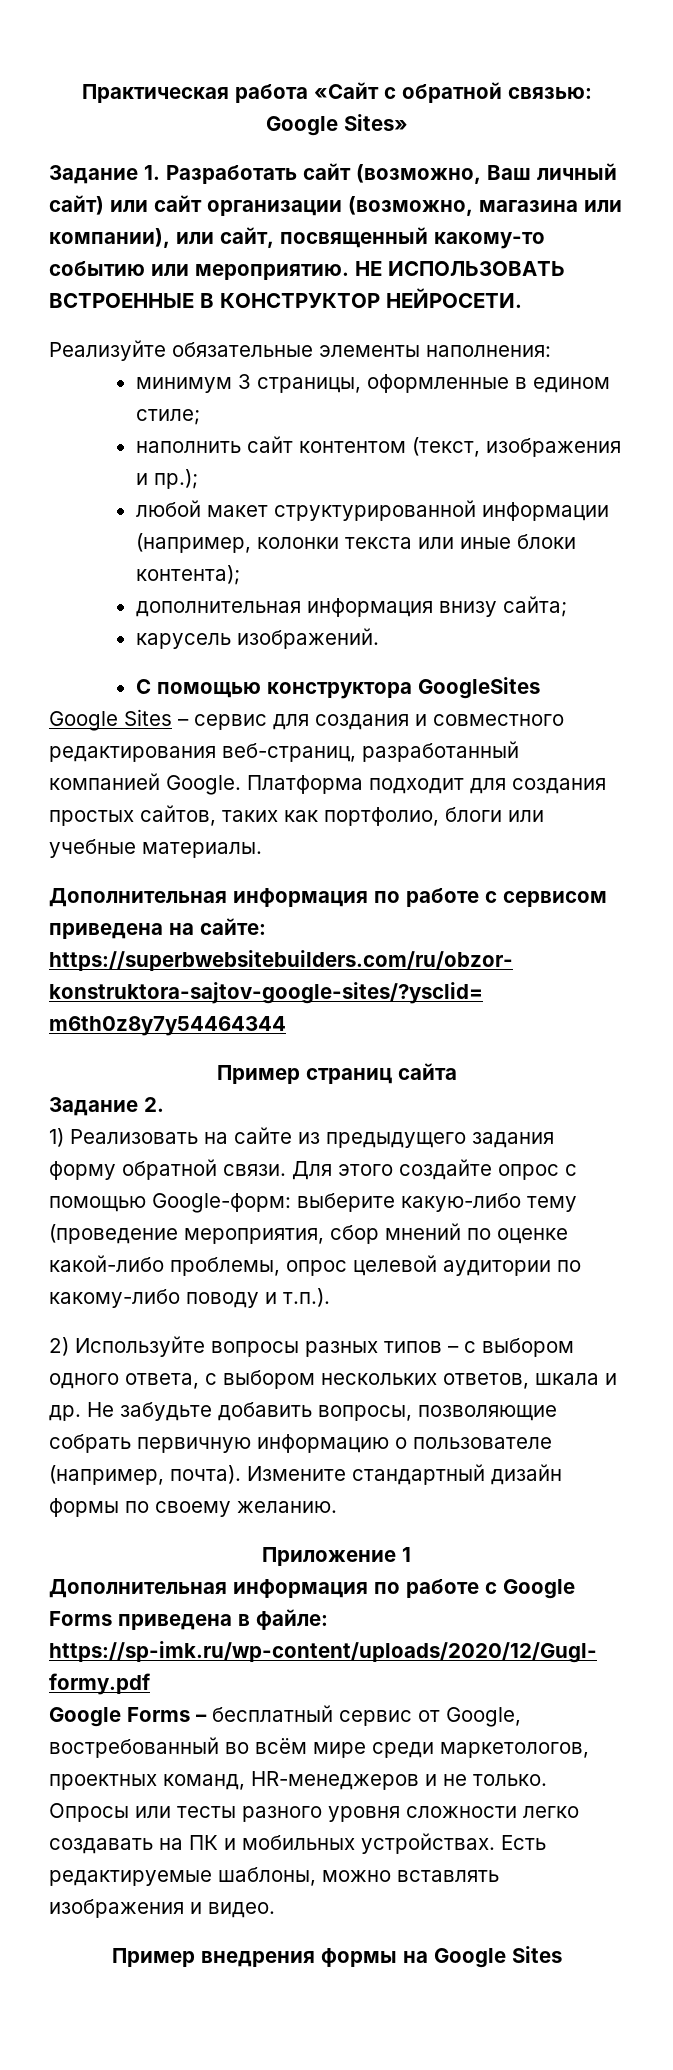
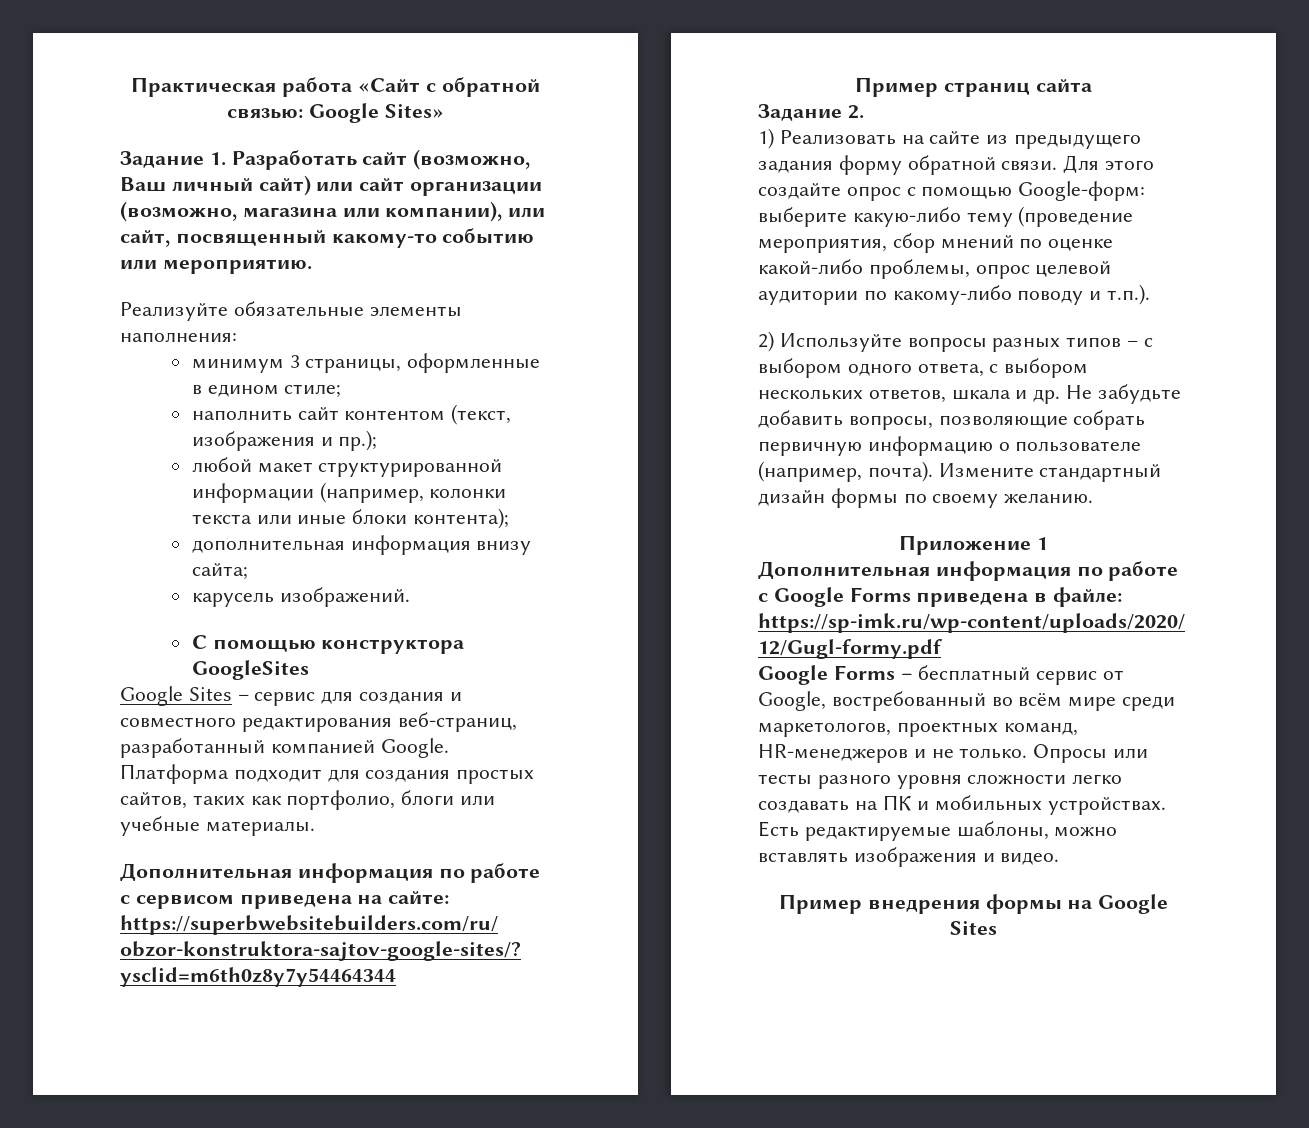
- НЕ ИСПОЛЬЗОВАТЬ ВСТРОЕННЫЕ В КОНСТРУКТОР НЕЙРОСЕТИ.

